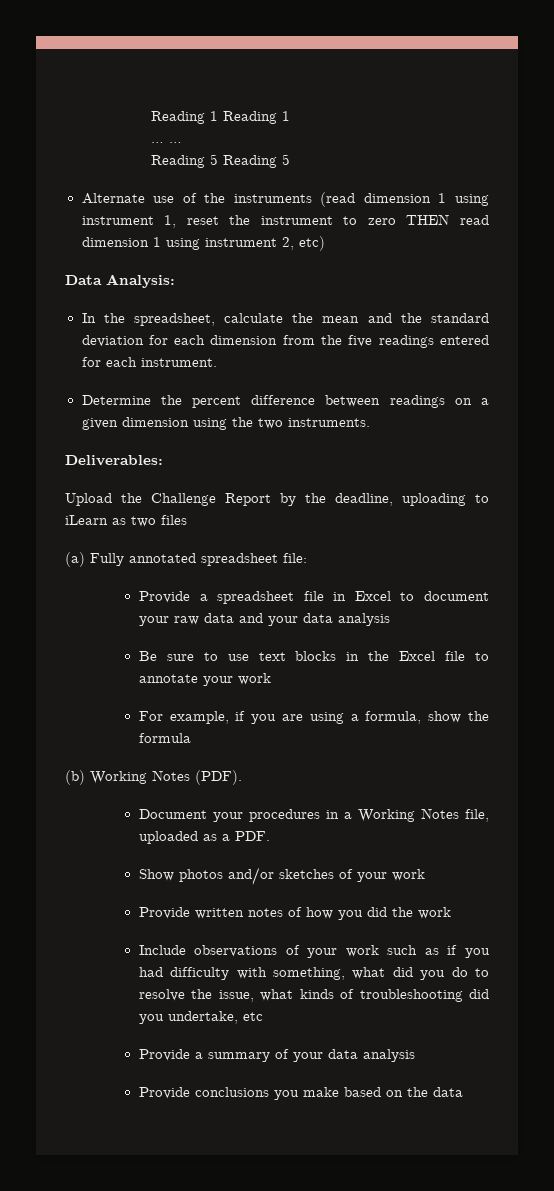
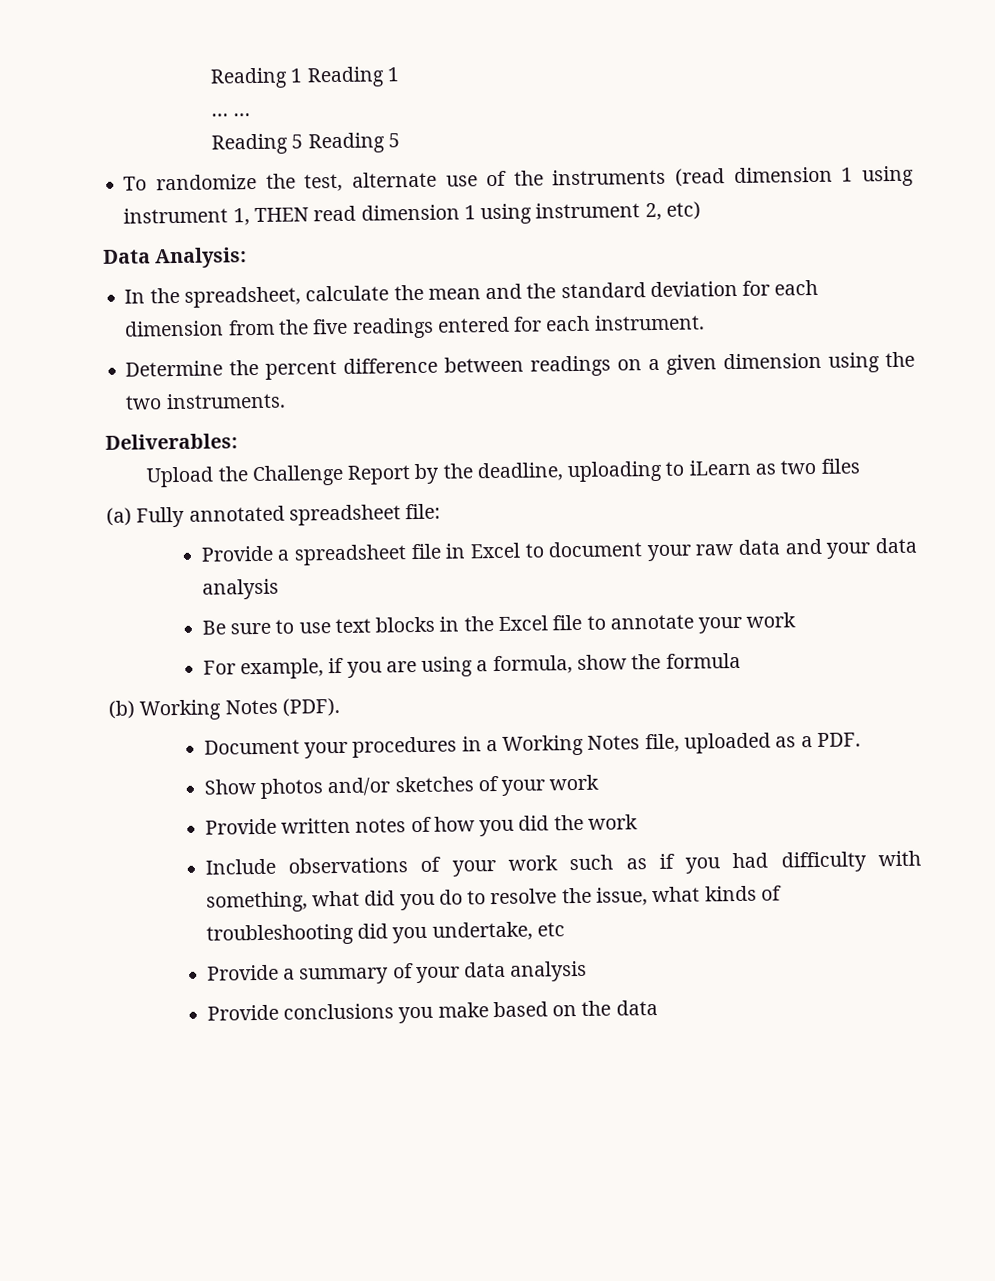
- Alternate use of the instruments (read dimension 1 using instrument 1, reset the instrument to zero THEN read dimension 1 using instrument 2, etc)
+ To randomize the test, alternate use of the instruments (read dimension 1 using instrument 1, THEN read dimension 1 using instrument 2, etc)

